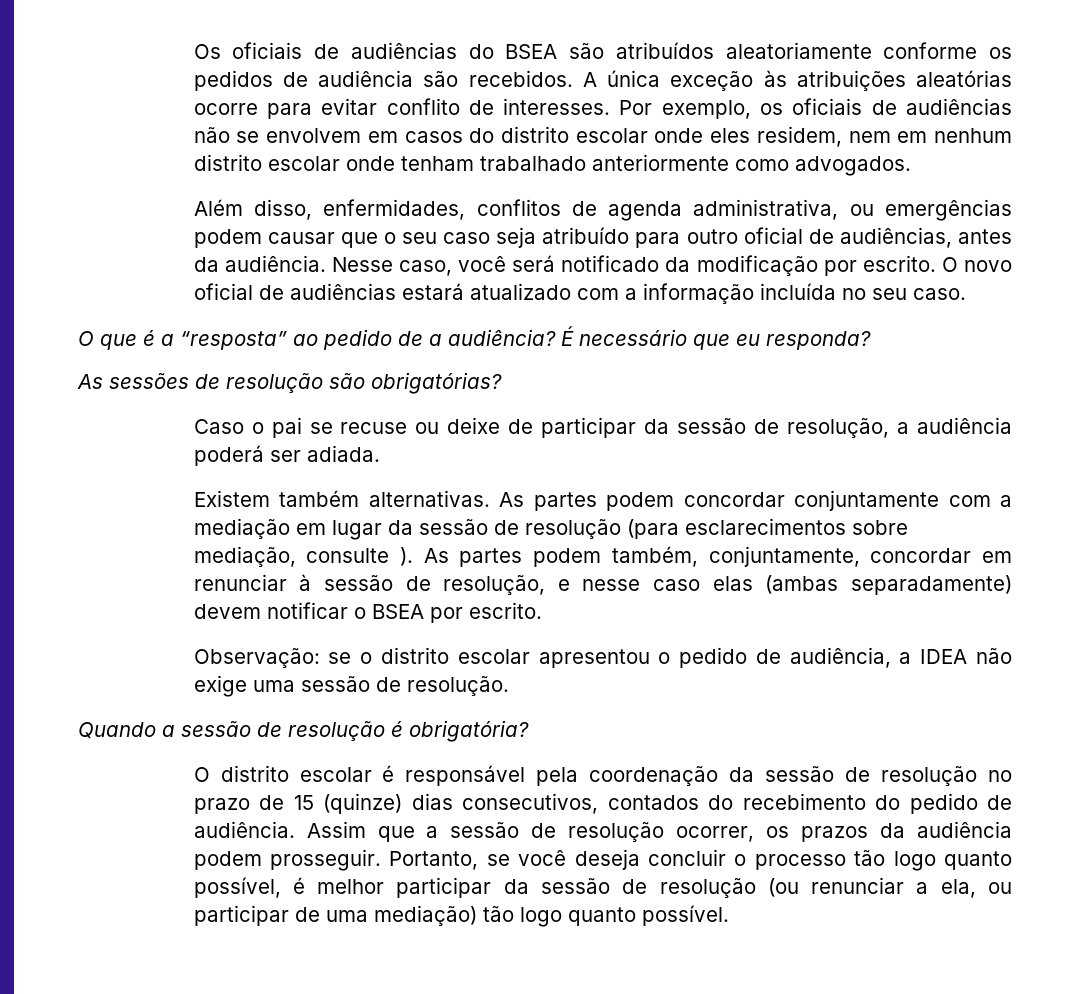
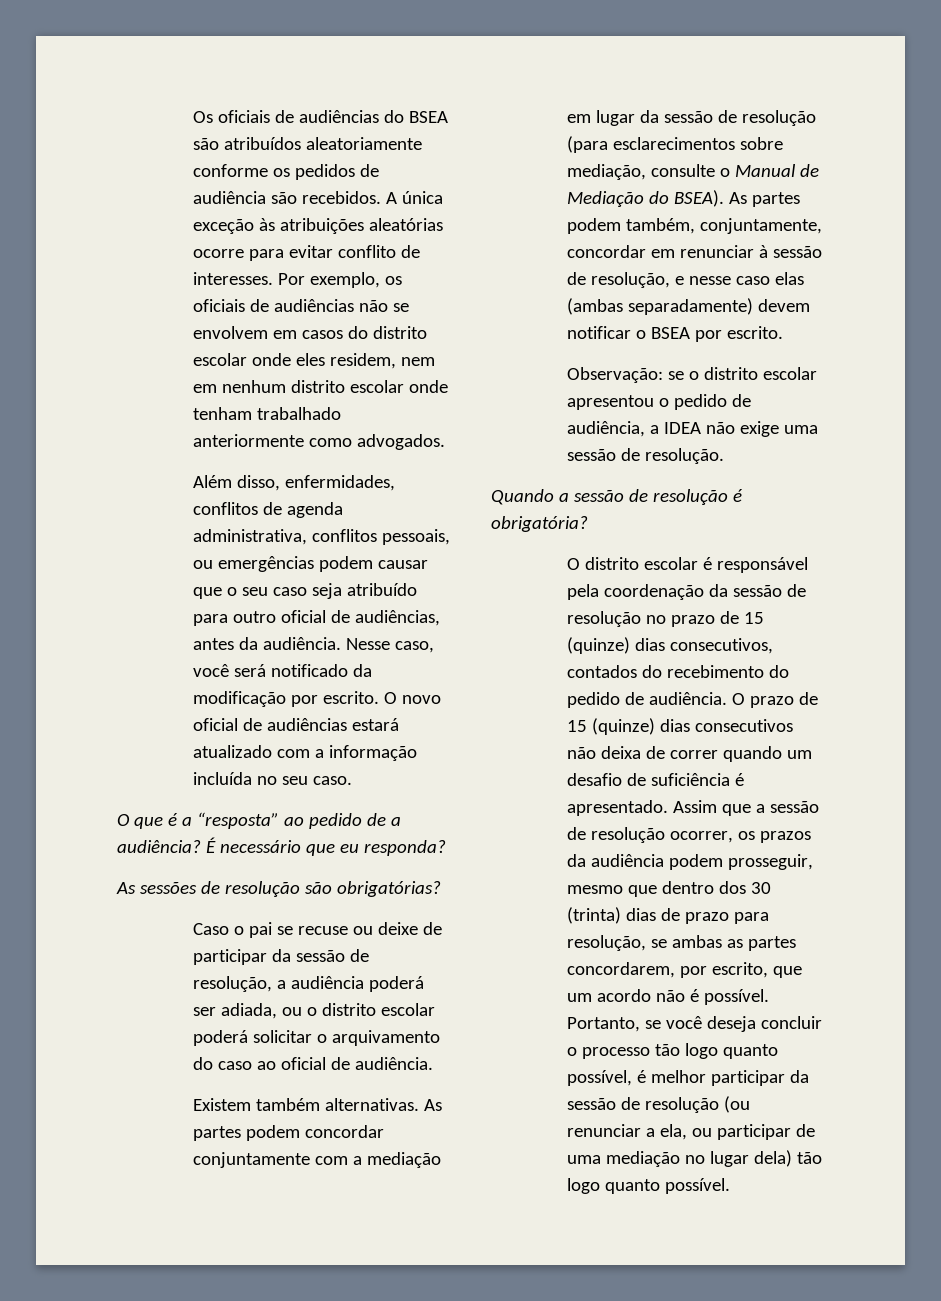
- Além disso, enfermidades, conflitos de agenda administrativa, ou emergências podem causar que o seu caso seja atribuído para outro oficial de audiências, antes da audiência.
+ Além disso, enfermidades, conflitos de agenda administrativa, conflitos pessoais, ou emergências podem causar que o seu caso seja atribuído para outro oficial de audiências, antes da audiência.
- Caso o pai se recuse ou deixe de participar da sessão de resolução, a audiência poderá ser adiada.
+ Caso o pai se recuse ou deixe de participar da sessão de resolução, a audiência poderá ser adiada, ou o distrito escolar poderá solicitar o arquivamento do caso ao oficial de audiência.
- As partes podem concordar conjuntamente com a mediação em lugar da sessão de resolução (para esclarecimentos sobre mediação, consulte ).
+ As partes podem concordar conjuntamente com a mediação em lugar da sessão de resolução (para esclarecimentos sobre mediação, consulte o Manual de Mediação do BSEA).
+ O prazo de 15 (quinze) dias consecutivos não deixa de correr quando um desafio de suficiência é apresentado.
- Assim que a sessão de resolução ocorrer, os prazos da audiência podem prosseguir.
+ Assim que a sessão de resolução ocorrer, os prazos da audiência podem prosseguir, mesmo que dentro dos 30 (trinta) dias de prazo para resolução, se ambas as partes concordarem, por escrito, que um acordo não é possível.
- Portanto, se você deseja concluir o processo tão logo quanto possível, é melhor participar da sessão de resolução (ou renunciar a ela, ou participar de uma mediação) tão logo quanto possível.
+ Portanto, se você deseja concluir o processo tão logo quanto possível, é melhor participar da sessão de resolução (ou renunciar a ela, ou participar de uma mediação no lugar dela) tão logo quanto possível.

